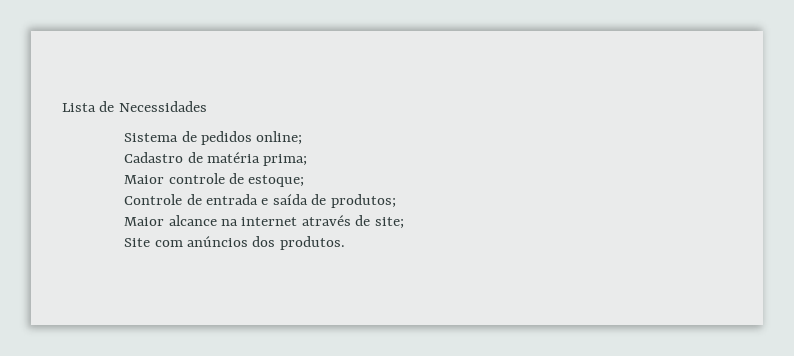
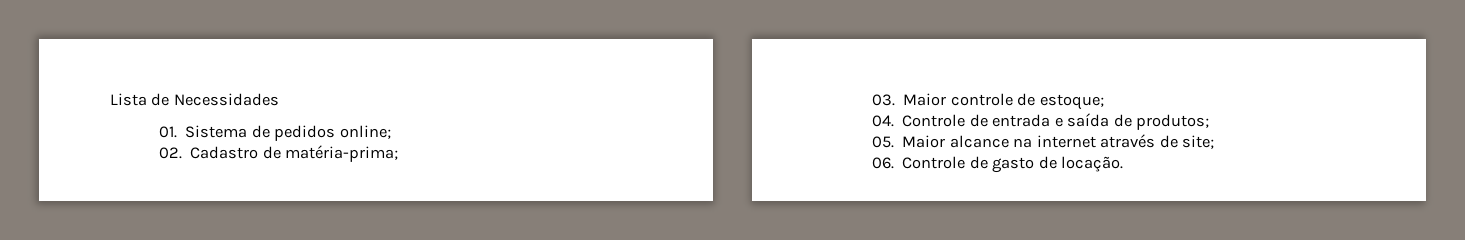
- Sistema de pedidos online;
+ 01. Sistema de pedidos online;
- Cadastro de matéria prima;
- Maior controle de estoque;
+ 02. Cadastro de matéria-prima;
+ 03. Maior controle de estoque;
- Controle de entrada e saída de produtos;
+ 04. Controle de entrada e saída de produtos;
- Maior alcance na internet através de site;
+ 05. Maior alcance na internet através de site;
- Site com anúncios dos produtos.
+ 06. Controle de gasto de locação.

